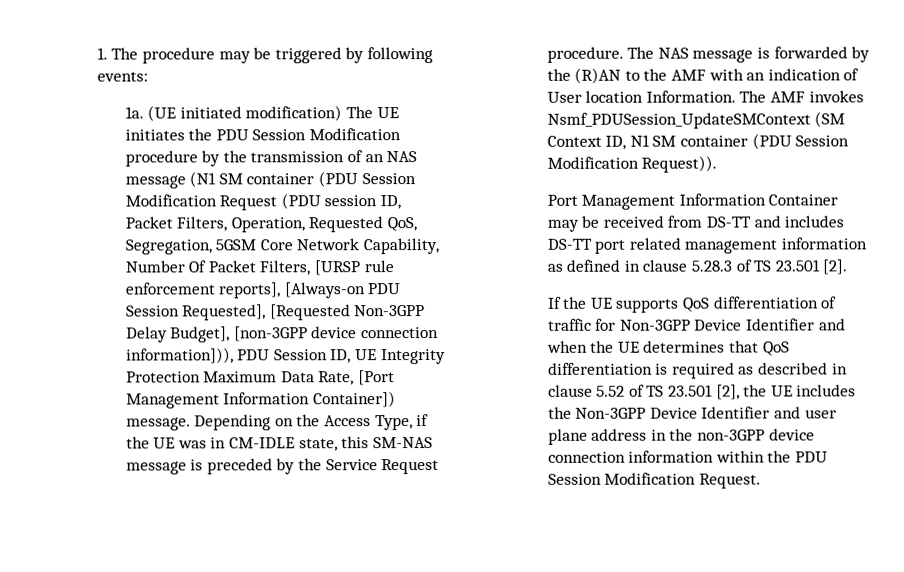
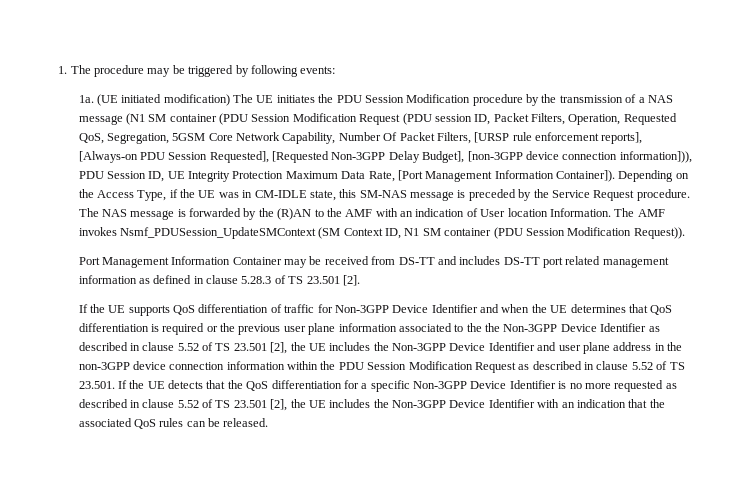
- (UE initiated modification) The UE initiates the PDU Session Modification procedure by the transmission of an NAS message (N1 SM container (PDU Session Modification Request (PDU session ID, Packet Filters, Operation, Requested QoS, Segregation, 5GSM Core Network Capability, Number Of Packet Filters, [URSP rule enforcement reports], [Always-on PDU Session Requested], [Requested Non-3GPP Delay Budget], [non-3GPP device connection information])), PDU Session ID, UE Integrity Protection Maximum Data Rate, [Port Management Information Container]) message.
+ (UE initiated modification) The UE initiates the PDU Session Modification procedure by the transmission of a NAS message (N1 SM container (PDU Session Modification Request (PDU session ID, Packet Filters, Operation, Requested QoS, Segregation, 5GSM Core Network Capability, Number Of Packet Filters, [URSP rule enforcement reports], [Always-on PDU Session Requested], [Requested Non-3GPP Delay Budget], [non-3GPP device connection information])), PDU Session ID, UE Integrity Protection Maximum Data Rate, [Port Management Information Container]).
- If the UE supports QoS differentiation of traffic for Non-3GPP Device Identifier and when the UE determines that QoS differentiation is required as described in clause 5.52 of TS 23.501 [2], the UE includes the Non-3GPP Device Identifier and user plane address in the non-3GPP device connection information within the PDU Session Modification Request.
+ If the UE supports QoS differentiation of traffic for Non-3GPP Device Identifier and when the UE determines that QoS differentiation is required or the previous user plane information associated to the the Non-3GPP Device Identifier as described in clause 5.52 of TS 23.501 [2], the UE includes the Non-3GPP Device Identifier and user plane address in the non-3GPP device connection information within the PDU Session Modification Request as described in clause 5.52 of TS 23.501. If the UE detects that the QoS differentiation for a specific Non-3GPP Device Identifier is no more requested as described in clause 5.52 of TS 23.501 [2], the UE includes the Non-3GPP Device Identifier with an indication that the associated QoS rules can be released.

